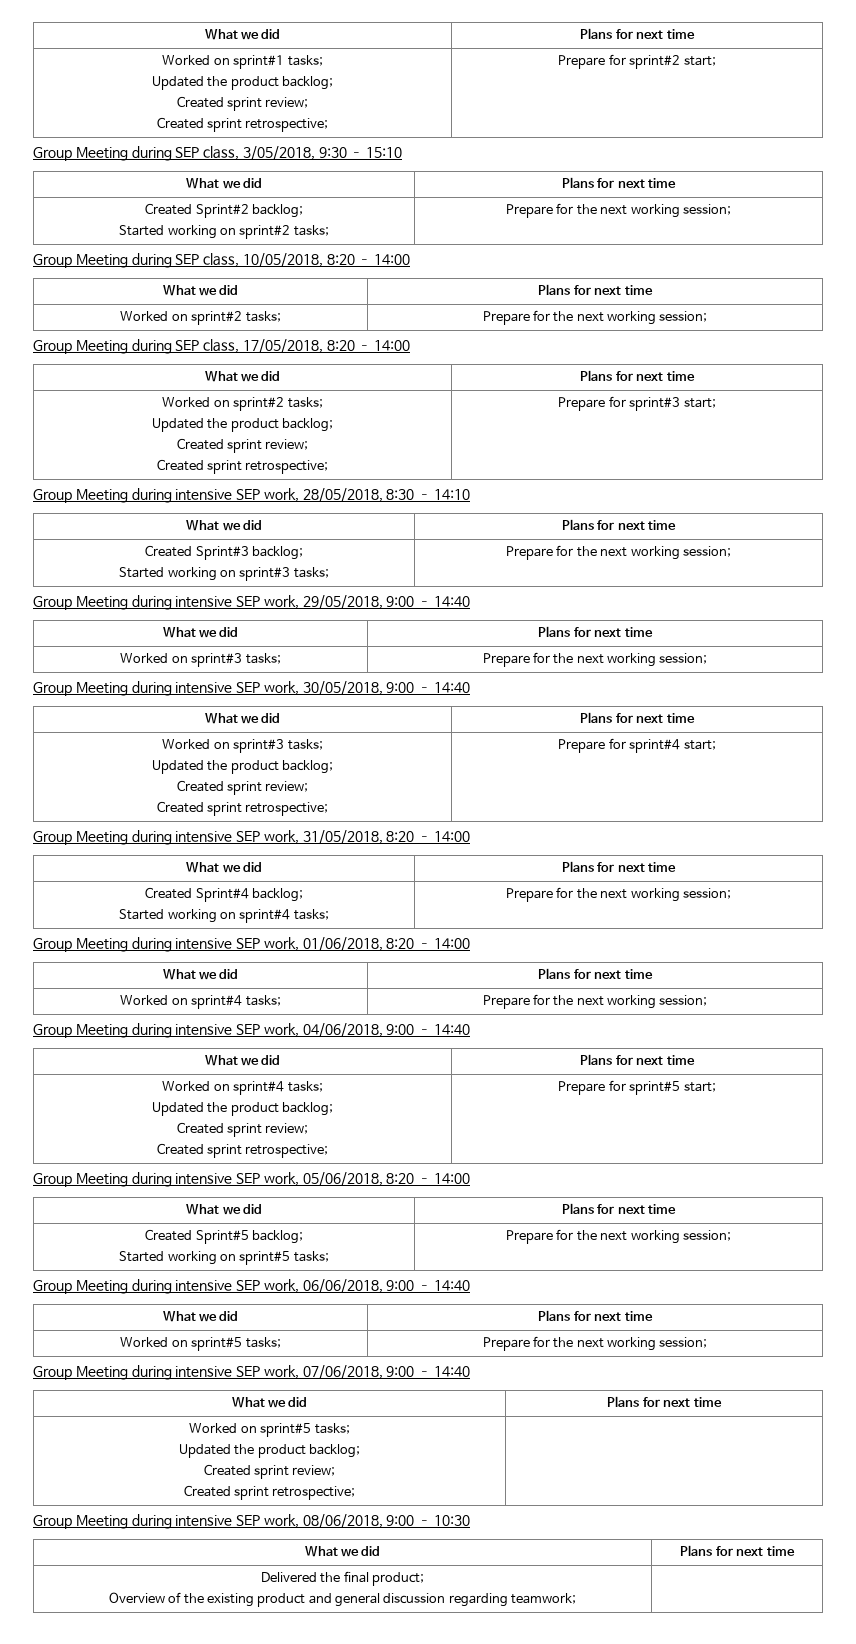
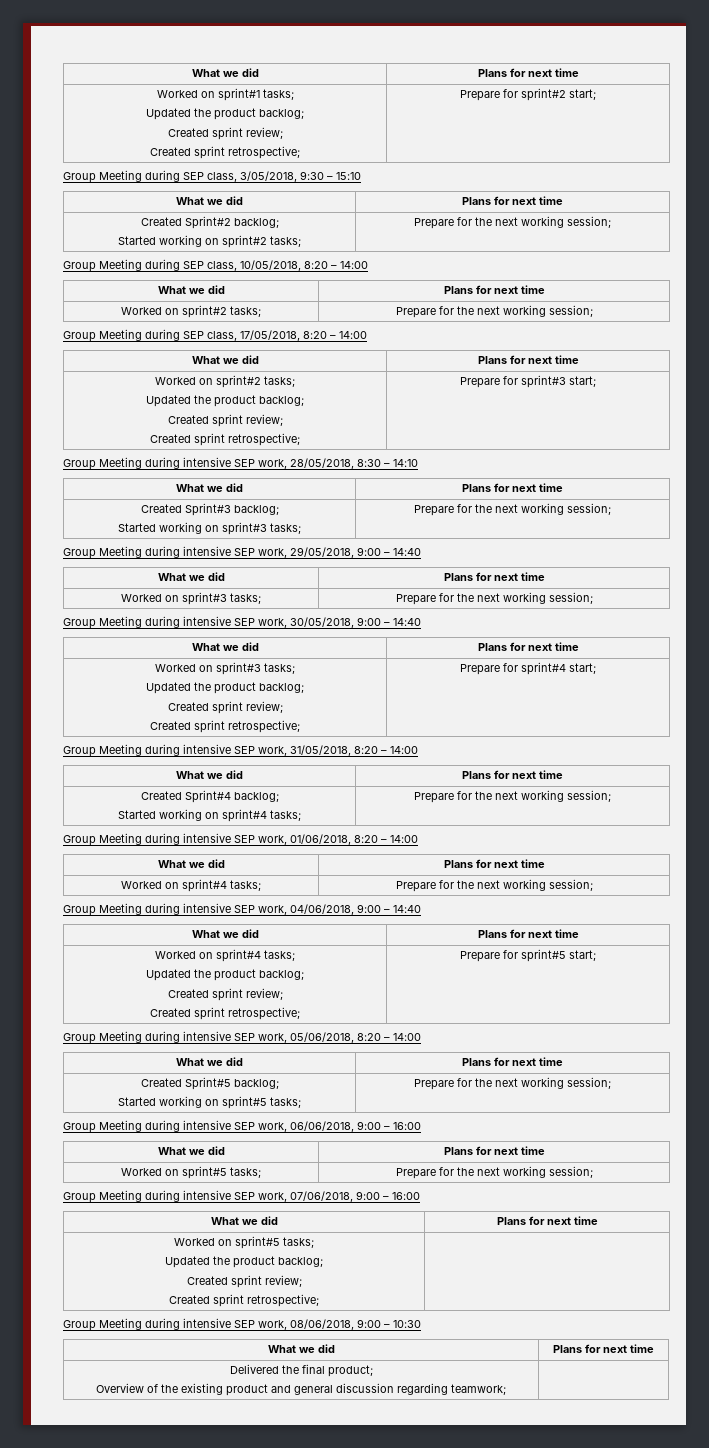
- Group Meeting during intensive SEP work, 06/06/2018, 9:00 – 14:40
+ Group Meeting during intensive SEP work, 06/06/2018, 9:00 – 16:00
- Group Meeting during intensive SEP work, 07/06/2018, 9:00 – 14:40
+ Group Meeting during intensive SEP work, 07/06/2018, 9:00 – 16:00

